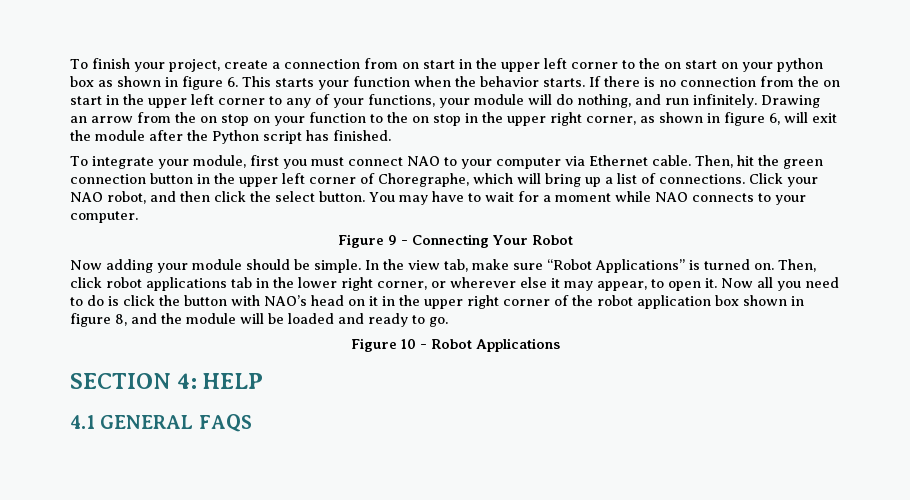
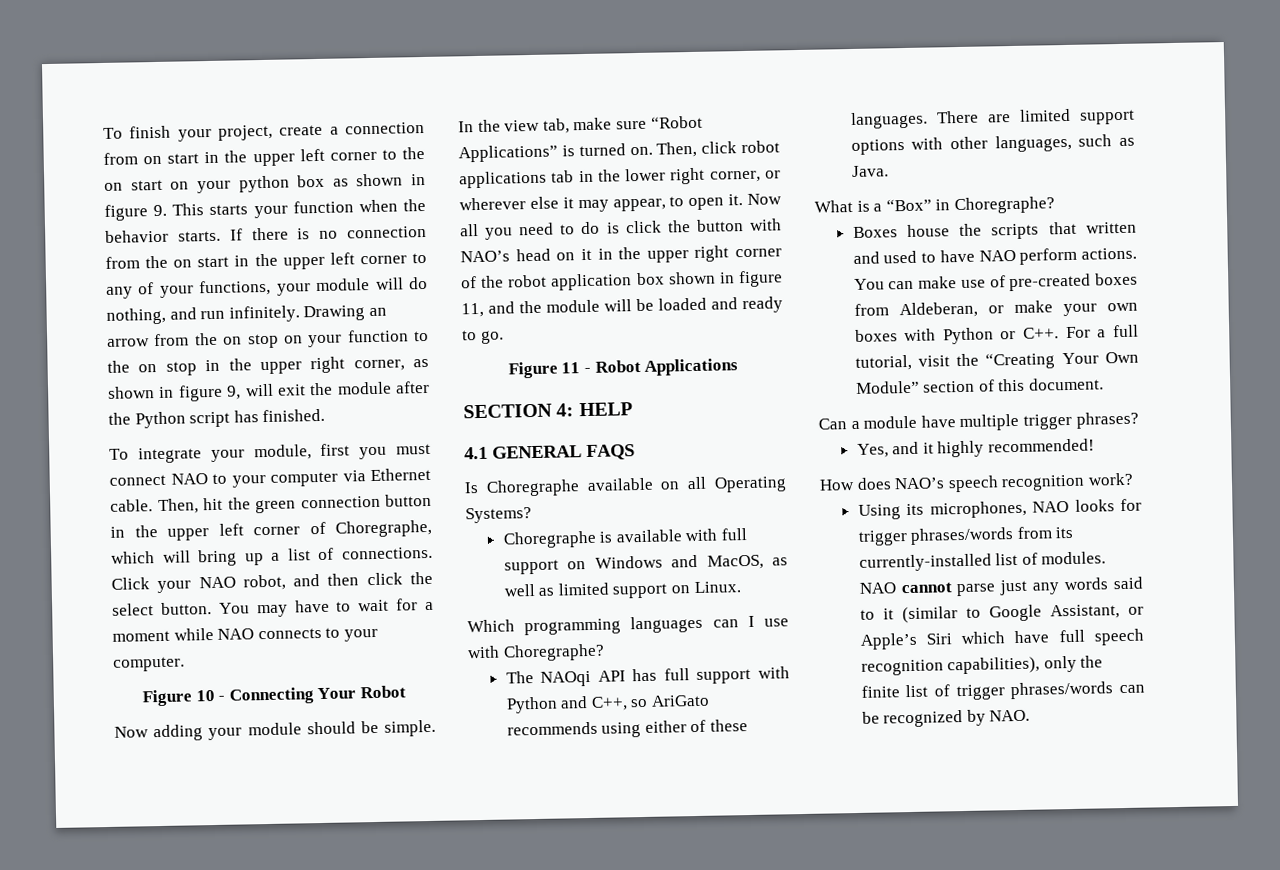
- To finish your project, create a connection from on start in the upper left corner to the on start on your python box as shown in figure 6. This starts your function when the behavior starts.
+ To finish your project, create a connection from on start in the upper left corner to the on start on your python box as shown in figure 9. This starts your function when the behavior starts.
- Drawing an arrow from the on stop on your function to the on stop in the upper right corner, as shown in figure 6, will exit the module after the Python script has finished.
+ Drawing an arrow from the on stop on your function to the on stop in the upper right corner, as shown in figure 9, will exit the module after the Python script has finished.
- Figure 9 - Connecting Your Robot
+ Figure 10 - Connecting Your Robot
- Now all you need to do is click the button with NAO’s head on it in the upper right corner of the robot application box shown in figure 8, and the module will be loaded and ready to go.
+ Now all you need to do is click the button with NAO’s head on it in the upper right corner of the robot application box shown in figure 11, and the module will be loaded and ready to go.
- Figure 10 - Robot Applications
+ Figure 11 - Robot Applications
+ Is Choregraphe available on all Operating Systems?
+ Choregraphe is available with full support on Windows and MacOS, as well as limited support on Linux.
+ Which programming languages can I use with Choregraphe?
+ The NAOqi API has full support with Python and C++, so AriGato recommends using either of these languages. There are limited support options with other languages, such as Java.
+ What is a “Box” in Choregraphe?
+ Boxes house the scripts that written and used to have NAO perform actions. You can make use of pre-created boxes from Aldeberan, or make your own boxes with Python or C++. For a full tutorial, visit the “Creating Your Own Module” section of this document.
+ Can a module have multiple trigger phrases?
+ Yes, and it highly recommended!
+ How does NAO’s speech recognition work?
+ Using its microphones, NAO looks for trigger phrases/words from its currently-installed list of modules. NAO cannot parse just any words said to it (similar to Google Assistant, or Apple’s Siri which have full speech recognition capabilities), only the finite list of trigger phrases/words can be recognized by NAO.

